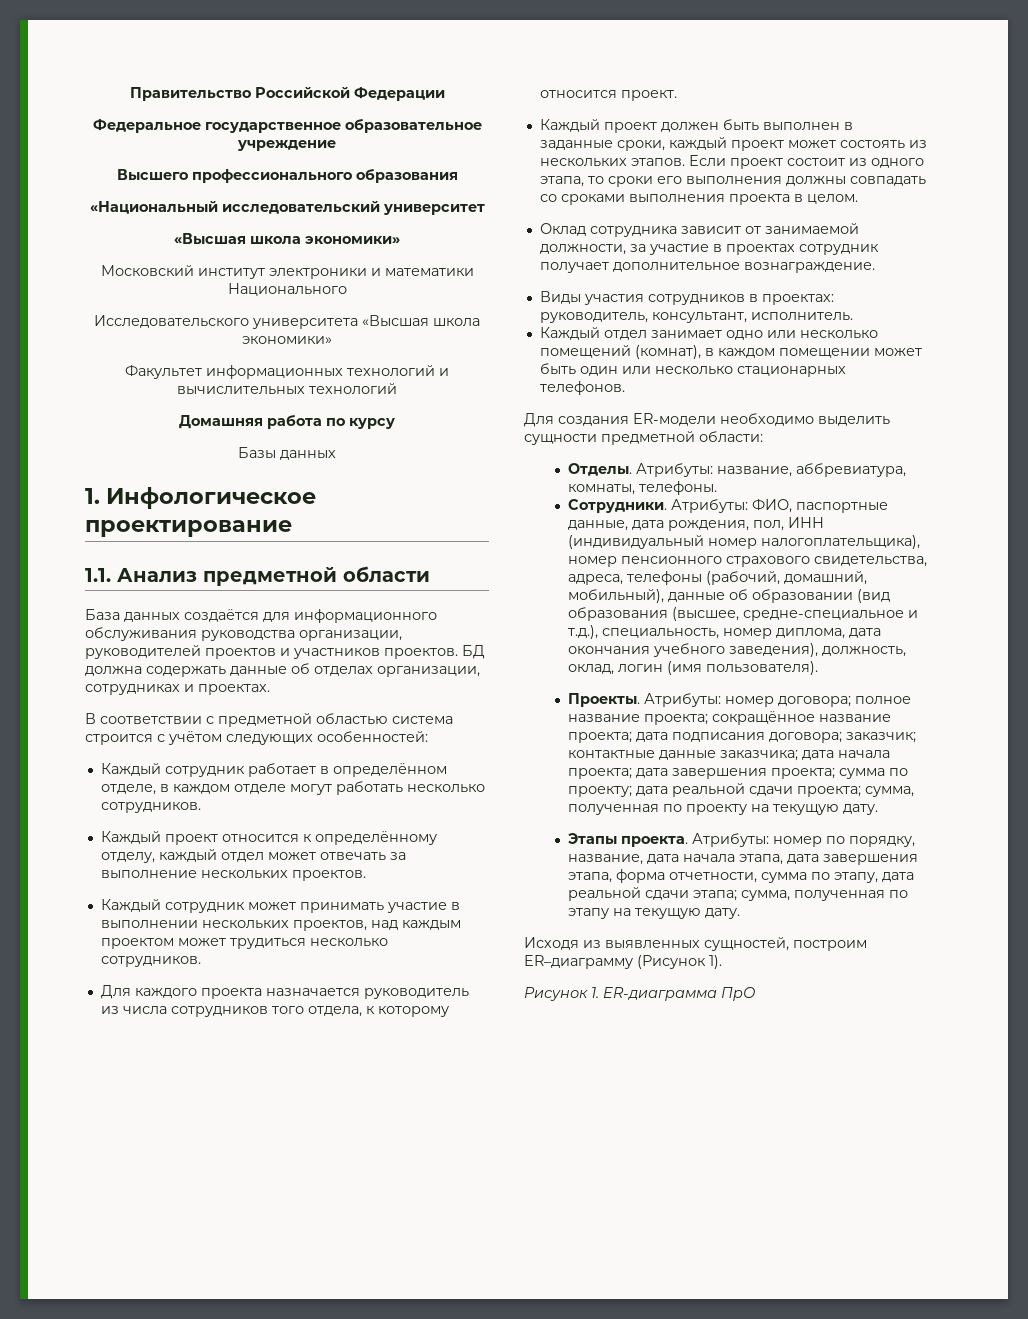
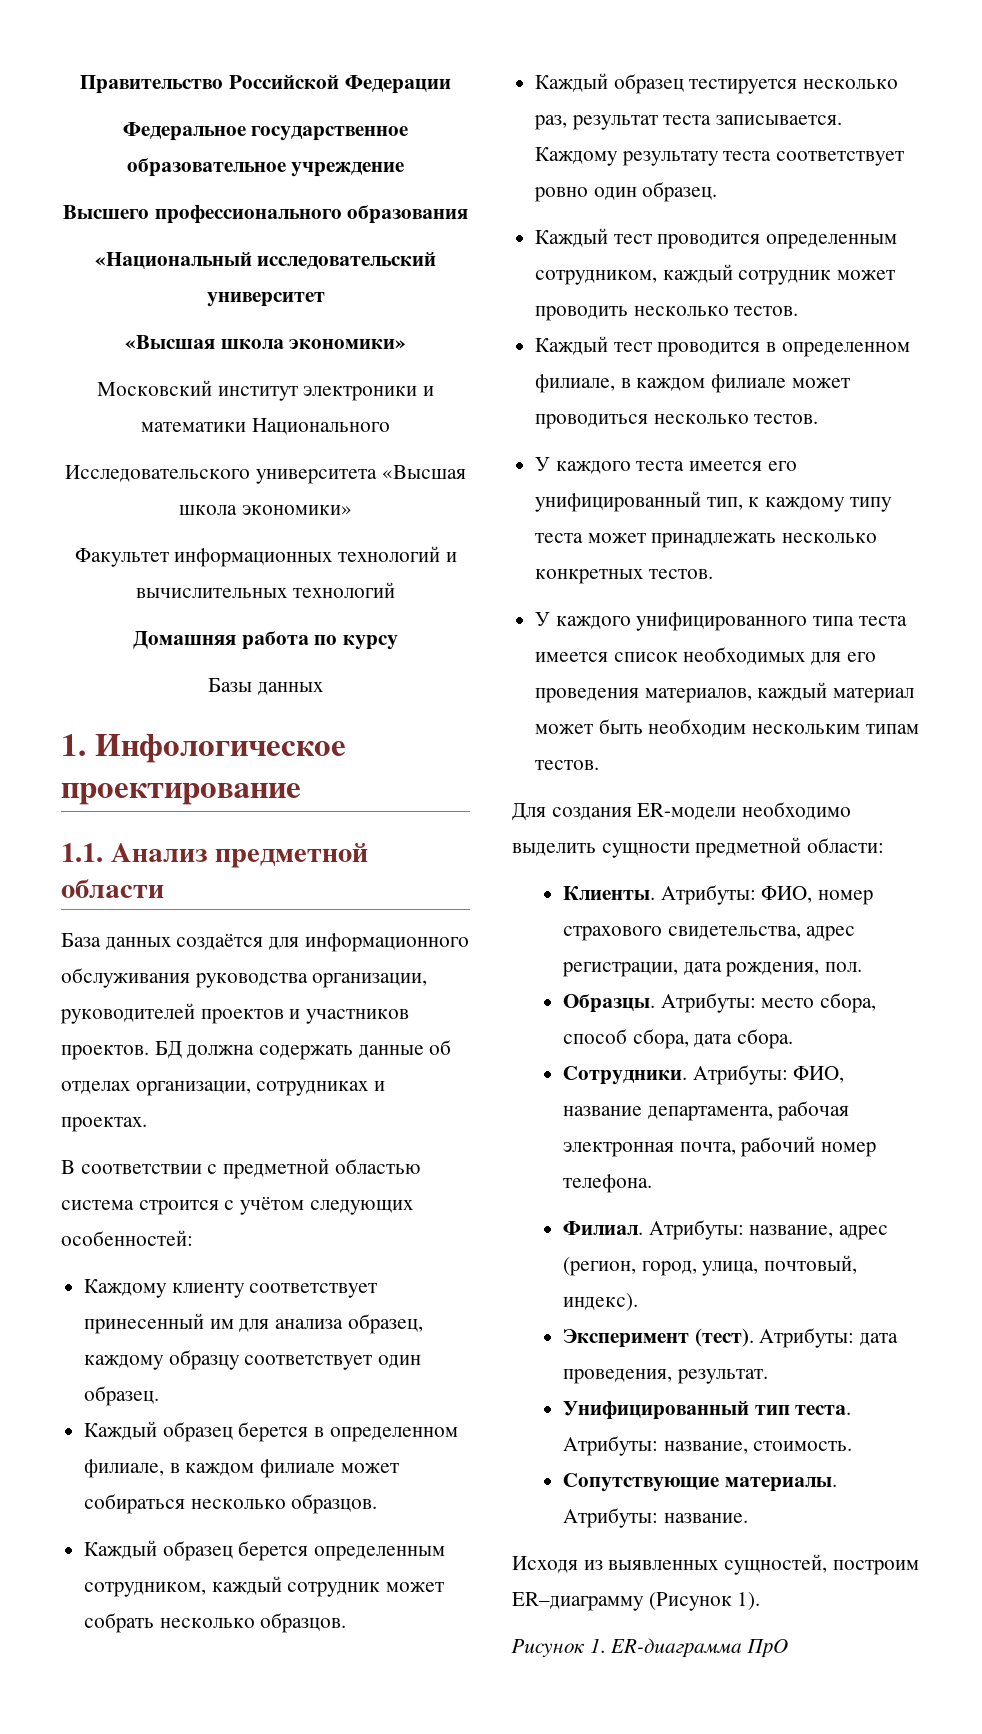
- Каждый сотрудник работает в определённом отделе, в каждом отделе могут работать несколько сотрудников.
- Каждый проект относится к определённому отделу, каждый отдел может отвечать за выполнение нескольких проектов.
- Каждый сотрудник может принимать участие в выполнении нескольких проектов, над каждым проектом может трудиться несколько сотрудников.
- Для каждого проекта назначается руководитель из числа сотрудников того отдела, к которому относится проект.
- Каждый проект должен быть выполнен в заданные сроки, каждый проект может состоять из нескольких этапов. Если проект состоит из одного этапа, то сроки его выполнения должны совпадать со сроками выполнения проекта в целом.
- Оклад сотрудника зависит от занимаемой должности, за участие в проектах сотрудник получает дополнительное вознаграждение.
- Виды участия сотрудников в проектах: руководитель, консультант, исполнитель.
- Каждый отдел занимает одно или несколько помещений (комнат), в каждом помещении может быть один или несколько стационарных телефонов.
+ Каждому клиенту соответствует принесенный им для анализа образец, каждому образцу соответствует один образец.
+ Каждый образец берется в определенном филиале, в каждом филиале может собираться несколько образцов.
+ Каждый образец берется определенным сотрудником, каждый сотрудник может собрать несколько образцов.
+ Каждый образец тестируется несколько раз, результат теста записывается. Каждому результату теста соответствует ровно один образец.
+ Каждый тест проводится определенным сотрудником, каждый сотрудник может проводить несколько тестов.
+ Каждый тест проводится в определенном филиале, в каждом филиале может проводиться несколько тестов.
+ У каждого теста имеется его унифицированный тип, к каждому типу теста может принадлежать несколько конкретных тестов.
+ У каждого унифицированного типа теста имеется список необходимых для его проведения материалов, каждый материал может быть необходим нескольким типам тестов.
- Отделы. Атрибуты: название, аббревиатура, комнаты, телефоны.
- Сотрудники. Атрибуты: ФИО, паспортные данные, дата рождения, пол, ИНН (индивидуальный номер налогоплательщика), номер пенсионного страхового свидетельства, адреса, телефоны (рабочий, домашний, мобильный), данные об образовании (вид образования (высшее, средне-специальное и т.д.), специальность, номер диплома, дата окончания учебного заведения), должность, оклад, логин (имя пользователя).
- Проекты. Атрибуты: номер договора; полное название проекта; сокращённое название проекта; дата подписания договора; заказчик; контактные данные заказчика; дата начала проекта; дата завершения проекта; сумма по проекту; дата реальной сдачи проекта; сумма, полученная по проекту на текущую дату.
- Этапы проекта. Атрибуты: номер по порядку, название, дата начала этапа, дата завершения этапа, форма отчетности, сумма по этапу, дата реальной сдачи этапа; сумма, полученная по этапу на текущую дату.
+ Клиенты. Атрибуты: ФИО, номер страхового свидетельства, адрес регистрации, дата рождения, пол.
+ Образцы. Атрибуты: место сбора, способ сбора, дата сбора.
+ Сотрудники. Атрибуты: ФИО, название департамента, рабочая электронная почта, рабочий номер телефона.
+ Филиал. Атрибуты: название, адрес (регион, город, улица, почтовый, индекс).
+ Эксперимент (тест). Атрибуты: дата проведения, результат.
+ Унифицированный тип теста. Атрибуты: название, стоимость.
+ Сопутствующие материалы. Атрибуты: название.

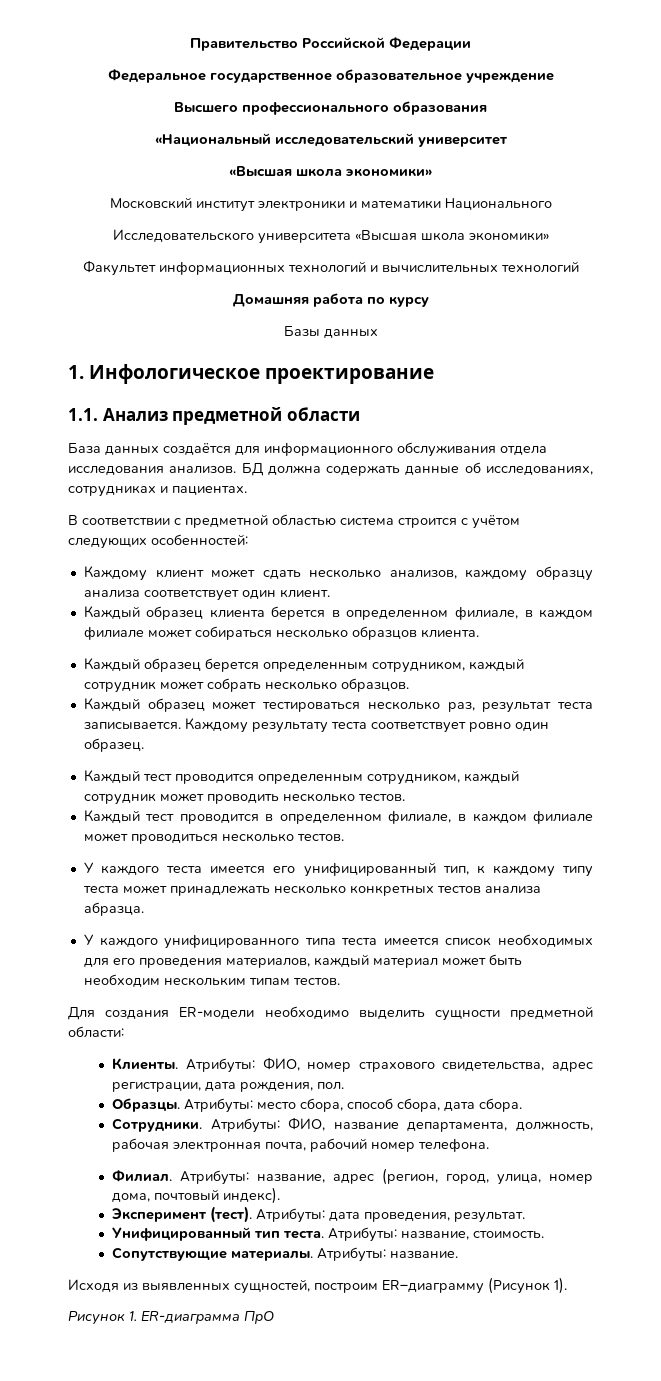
- База данных создаётся для информационного обслуживания руководства организации, руководителей проектов и участников проектов.
+ База данных создаётся для информационного обслуживания отдела исследования анализов.
- БД должна содержать данные об отделах организации, сотрудниках и проектах.
+ БД должна содержать данные об исследованиях, сотрудниках и пациентах.
- Каждому клиенту соответствует принесенный им для анализа образец, каждому образцу соответствует один образец.
- Каждый образец берется в определенном филиале, в каждом филиале может собираться несколько образцов.
+ Каждому клиент может сдать несколько анализов, каждому образцу анализа соответствует один клиент.
+ Каждый образец клиента берется в определенном филиале, в каждом филиале может собираться несколько образцов клиента.
- Каждый образец тестируется несколько раз, результат теста записывается.
+ Каждый образец может тестироваться несколько раз, результат теста записывается.
- У каждого теста имеется его унифицированный тип, к каждому типу теста может принадлежать несколько конкретных тестов.
+ У каждого теста имеется его унифицированный тип, к каждому типу теста может принадлежать несколько конкретных тестов анализа абразца.
- Атрибуты: ФИО, название департамента, рабочая электронная почта, рабочий номер телефона.
+ Атрибуты: ФИО, название департамента, должность, рабочая электронная почта, рабочий номер телефона.
- Атрибуты: название, адрес (регион, город, улица, почтовый, индекс).
+ Атрибуты: название, адрес (регион, город, улица, номер дома, почтовый индекс).

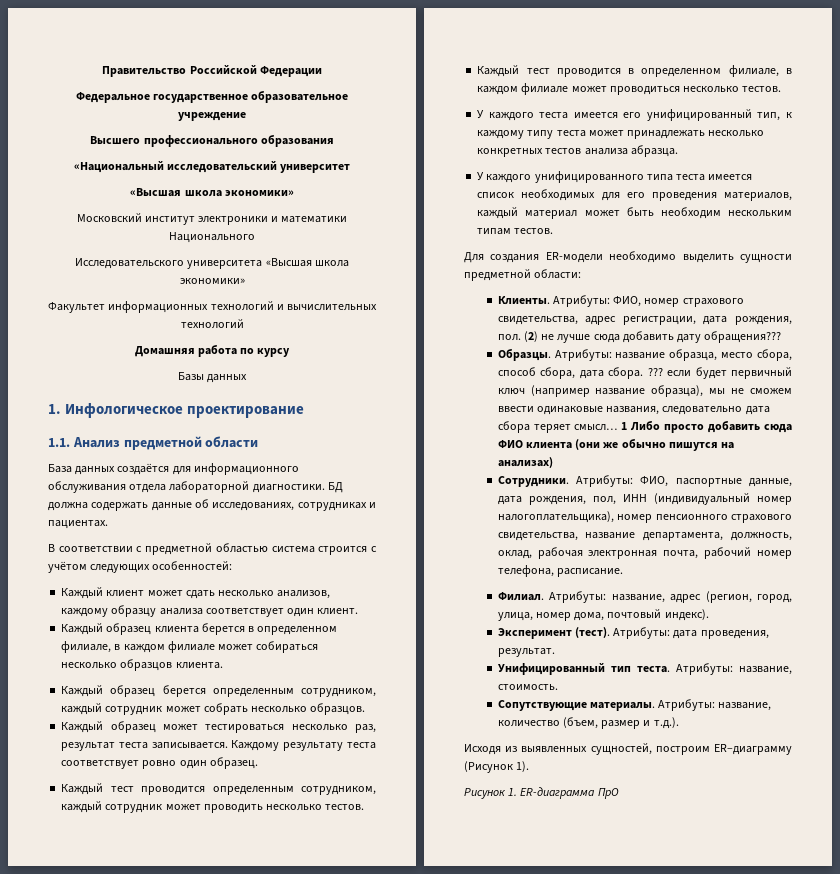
- База данных создаётся для информационного обслуживания отдела исследования анализов.
+ База данных создаётся для информационного обслуживания отдела лабораторной диагностики.
- Каждому клиент может сдать несколько анализов, каждому образцу анализа соответствует один клиент.
+ Каждый клиент может сдать несколько анализов, каждому образцу анализа соответствует один клиент.
+ (2) не лучше сюда добавить дату обращения???
- Атрибуты: место сбора, способ сбора, дата сбора.
- Сотрудники. Атрибуты: ФИО, название департамента, должность, рабочая электронная почта, рабочий номер телефона.
+ Атрибуты: название образца, место сбора, способ сбора, дата сбора. ??? если будет первичный ключ (например название образца), мы не сможем ввести одинаковые названия, следовательно дата сбора теряет смысл… 1 Либо просто добавить сюда ФИО клиента (они же обычно пишутся на анализах)
+ Сотрудники. Атрибуты: ФИО, паспортные данные, дата рождения, пол, ИНН (индивидуальный номер налогоплательщика), номер пенсионного страхового свидетельства, название департамента, должность, оклад, рабочая электронная почта, рабочий номер телефона, расписание.
- Атрибуты: название.
+ Атрибуты: название, количество (бъем, размер и т.д.).

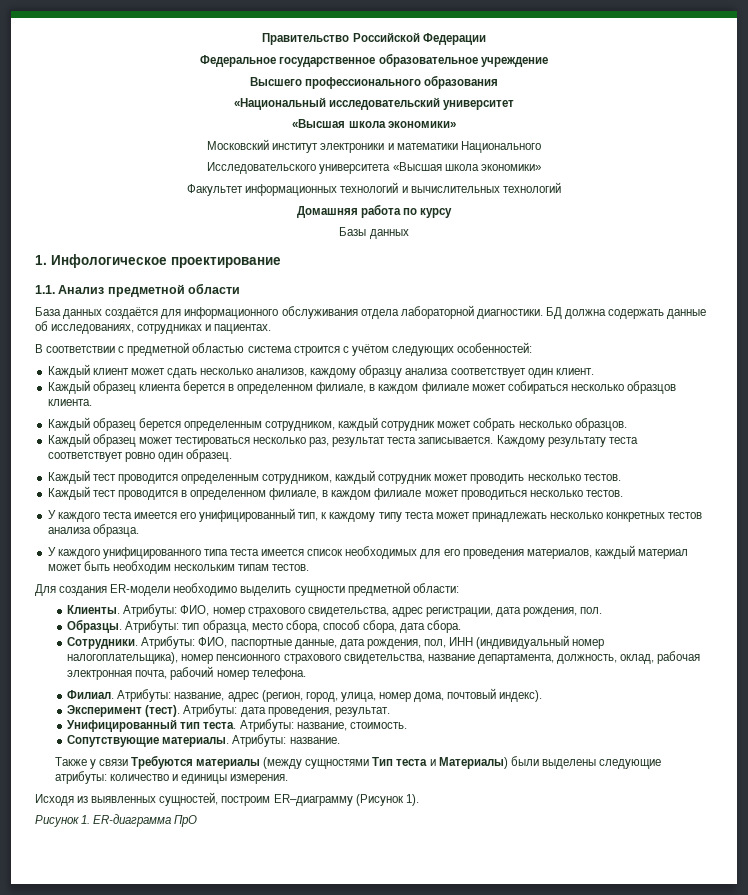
- У каждого теста имеется его унифицированный тип, к каждому типу теста может принадлежать несколько конкретных тестов анализа абразца.
+ У каждого теста имеется его унифицированный тип, к каждому типу теста может принадлежать несколько конкретных тестов анализа образца.
- (2) не лучше сюда добавить дату обращения???
- Атрибуты: название образца, место сбора, способ сбора, дата сбора. ??? если будет первичный ключ (например название образца), мы не сможем ввести одинаковые названия, следовательно дата сбора теряет смысл… 1 Либо просто добавить сюда ФИО клиента (они же обычно пишутся на анализах)
+ Атрибуты: тип образца, место сбора, способ сбора, дата сбора.
- Атрибуты: ФИО, паспортные данные, дата рождения, пол, ИНН (индивидуальный номер налогоплательщика), номер пенсионного страхового свидетельства, название департамента, должность, оклад, рабочая электронная почта, рабочий номер телефона, расписание.
+ Атрибуты: ФИО, паспортные данные, дата рождения, пол, ИНН (индивидуальный номер налогоплательщика), номер пенсионного страхового свидетельства, название департамента, должность, оклад, рабочая электронная почта, рабочий номер телефона.
- Атрибуты: название, количество (бъем, размер и т.д.).
+ Атрибуты: название.
+ Также у связи Требуются материалы (между сущностями Тип теста и Материалы) были выделены следующие атрибуты: количество и единицы измерения.

